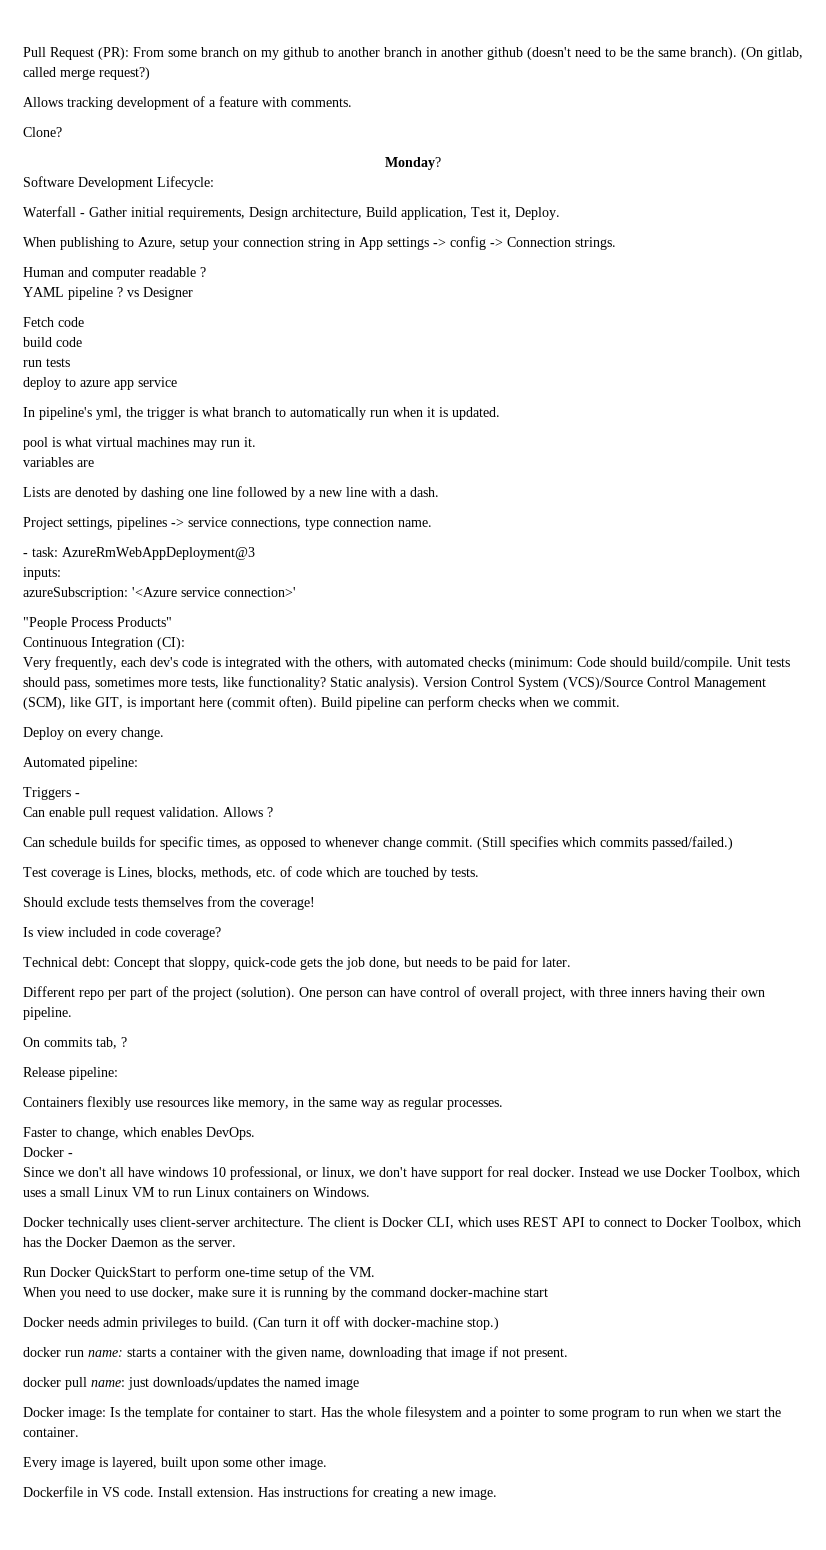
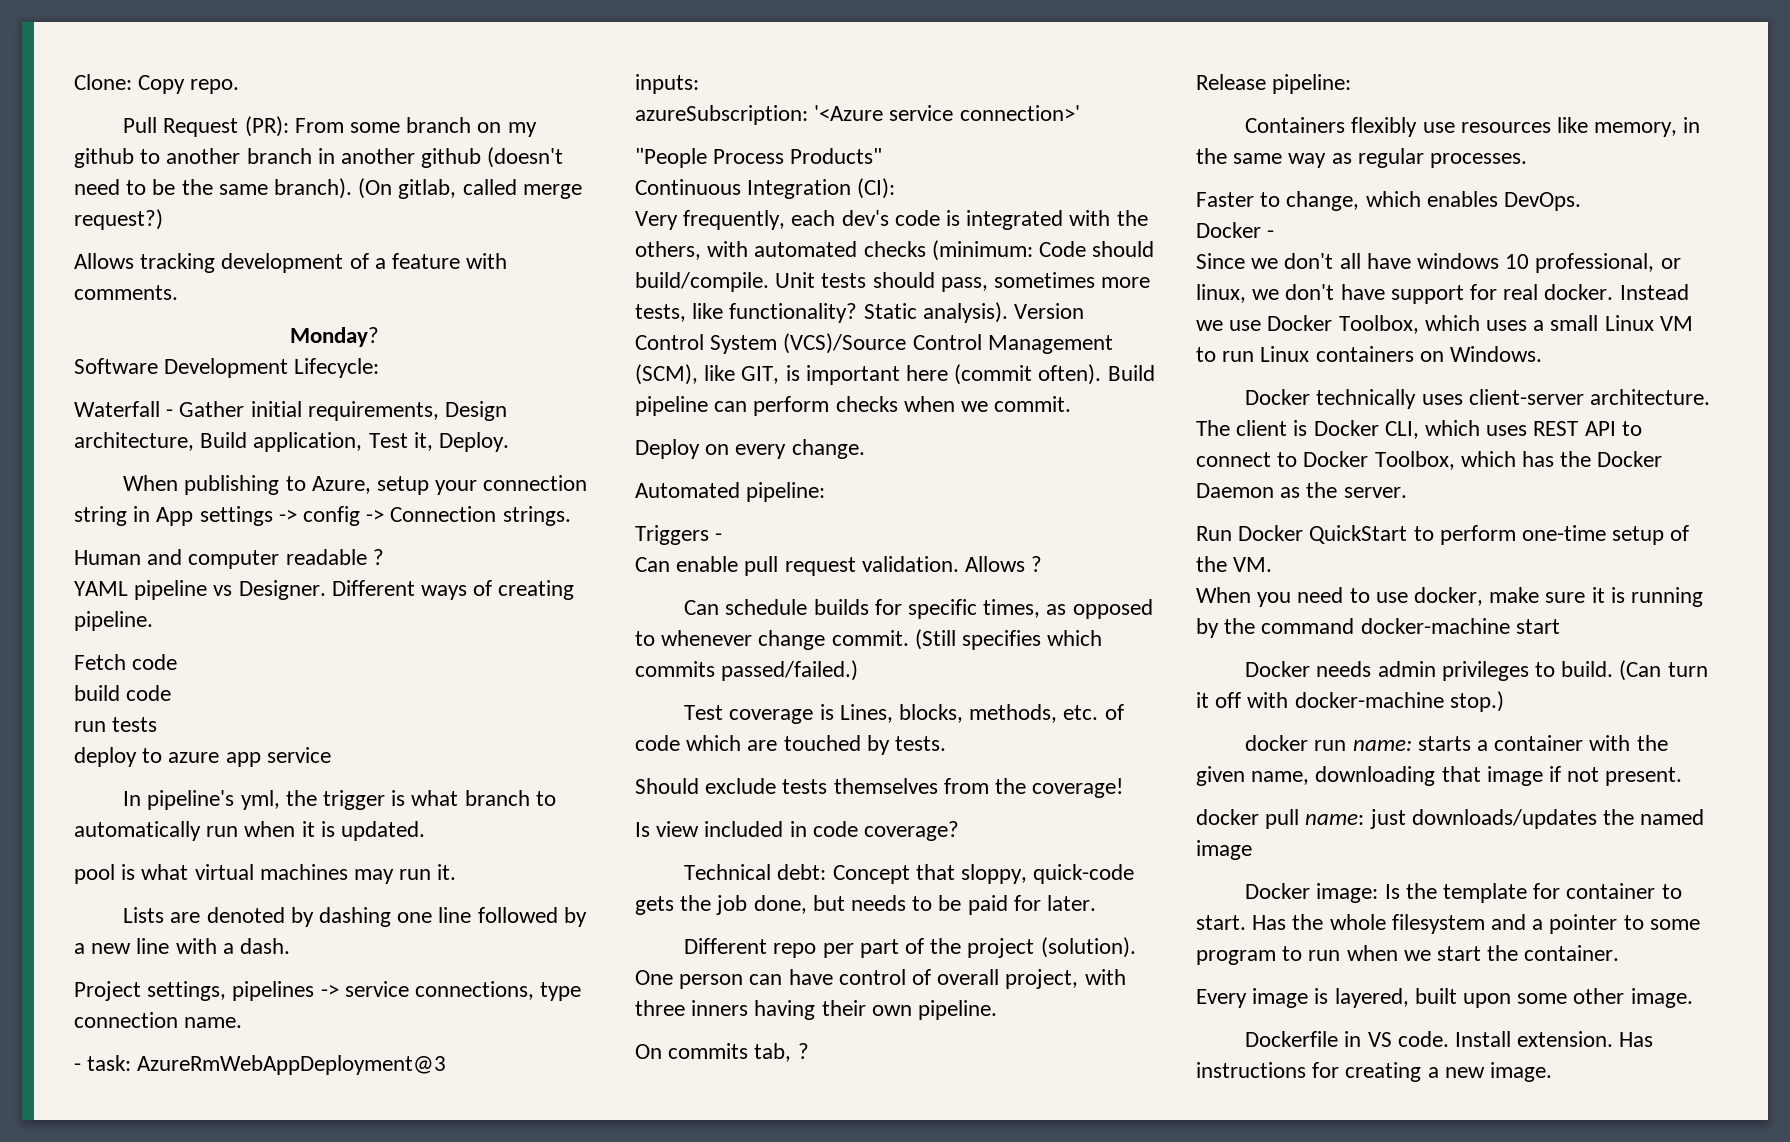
+ Clone: Copy repo.
- Clone?
- YAML pipeline ? vs Designer
+ YAML pipeline vs Designer. Different ways of creating pipeline.
- variables are

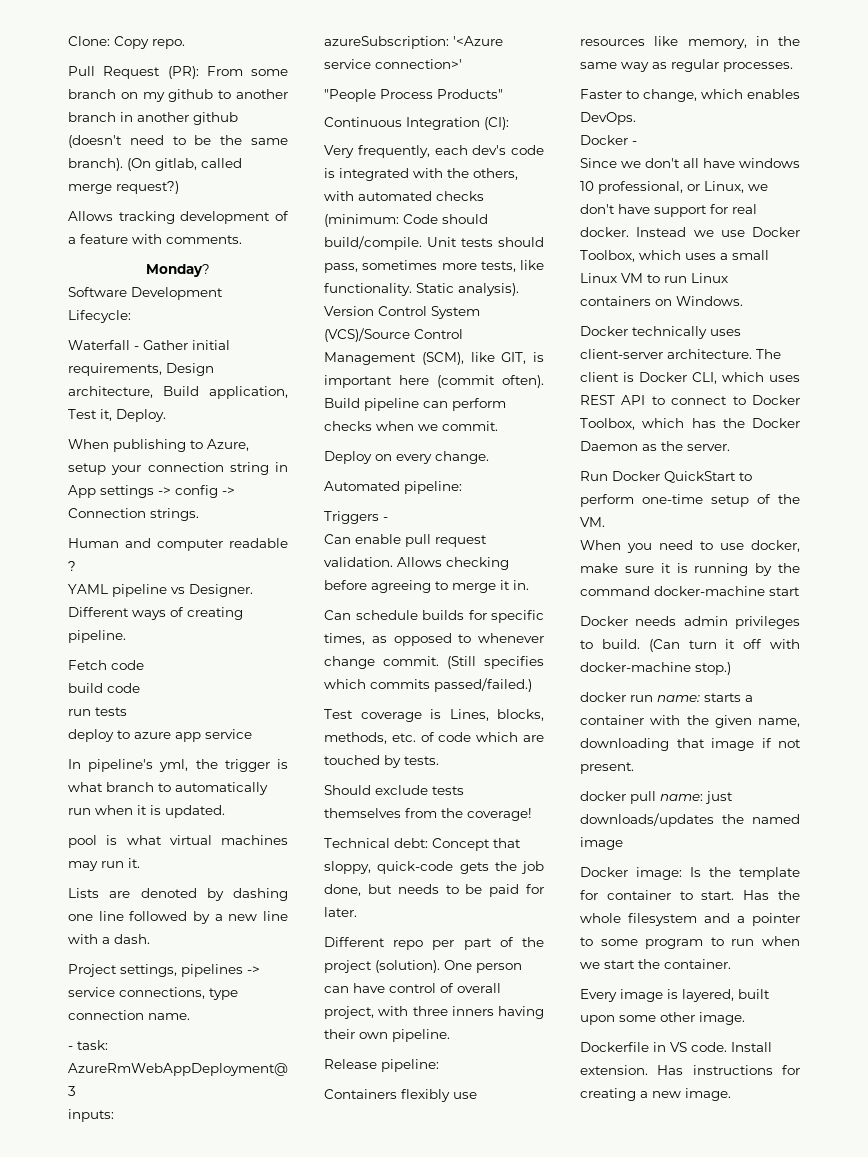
- Unit tests should pass, sometimes more tests, like functionality?
+ Unit tests should pass, sometimes more tests, like functionality.
- Allows ?
+ Allows checking before agreeing to merge it in.
- Is view included in code coverage?
- On commits tab, ?
- Since we don't all have windows 10 professional, or linux, we don't have support for real docker.
+ Since we don't all have windows 10 professional, or Linux, we don't have support for real docker.

